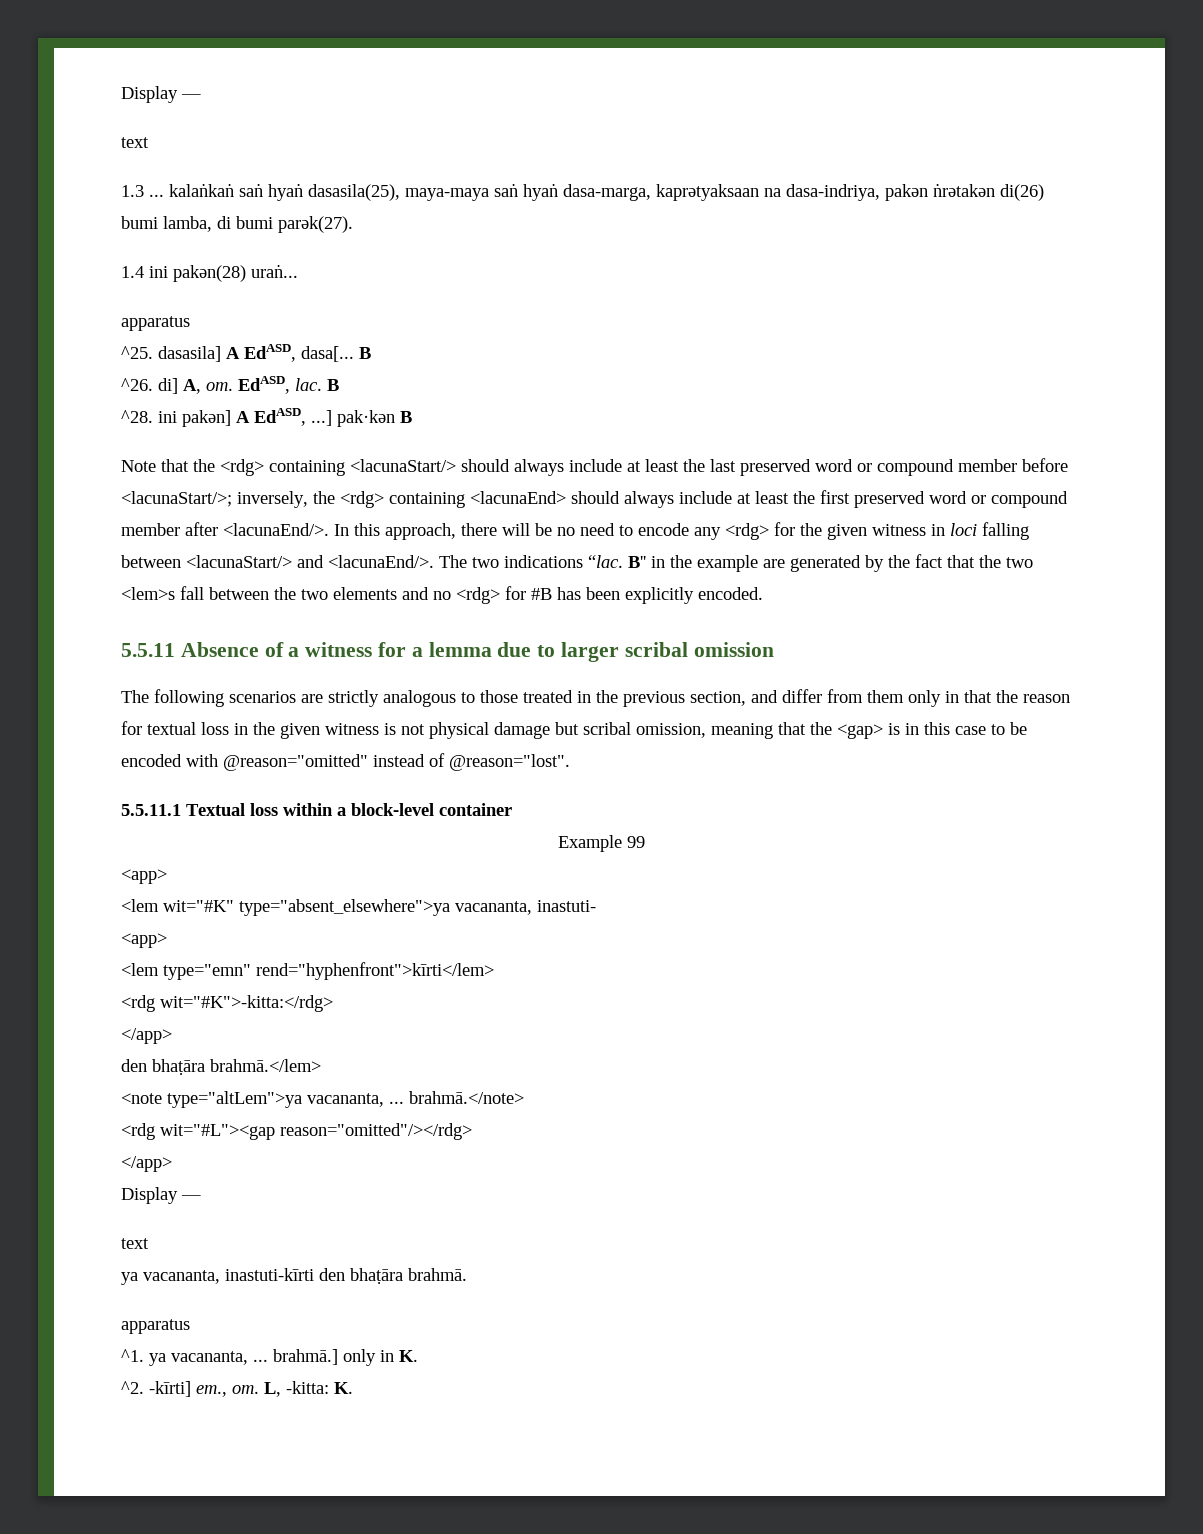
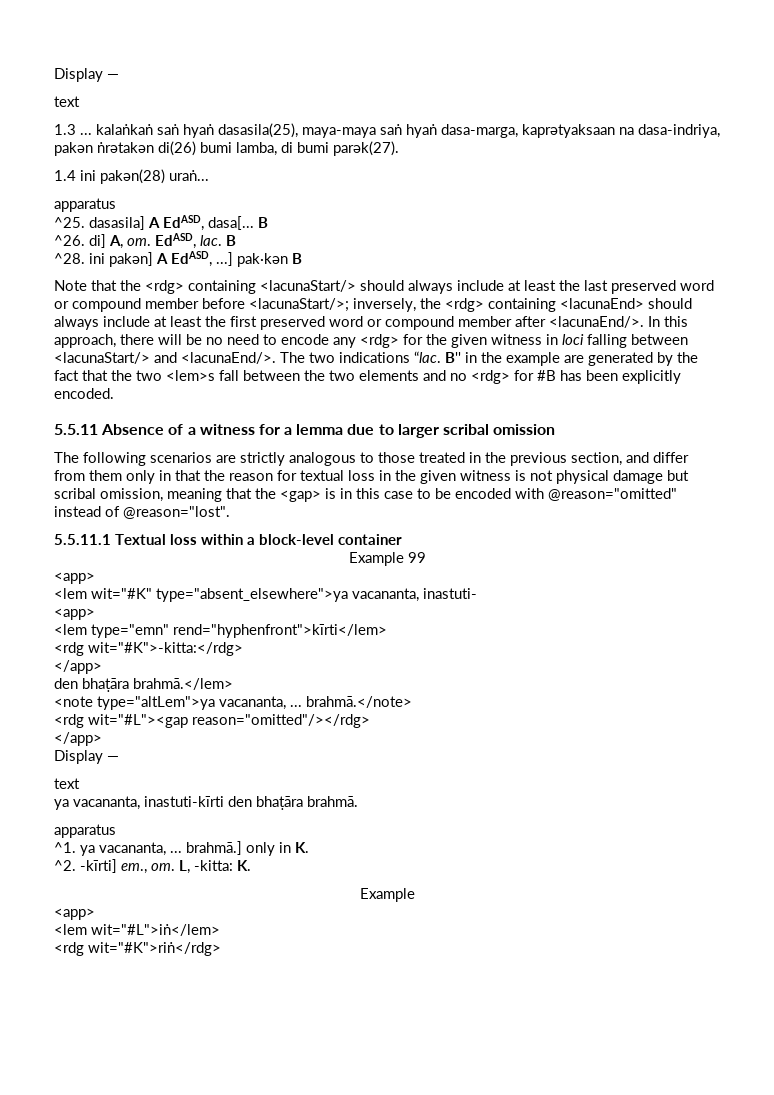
  L, -kitta: K.
+ Example
+ <app>
+ <lem wit="#L">iṅ</lem>
+ <rdg wit="#K">riṅ</rdg>

